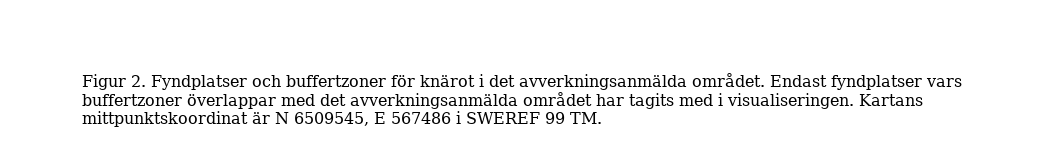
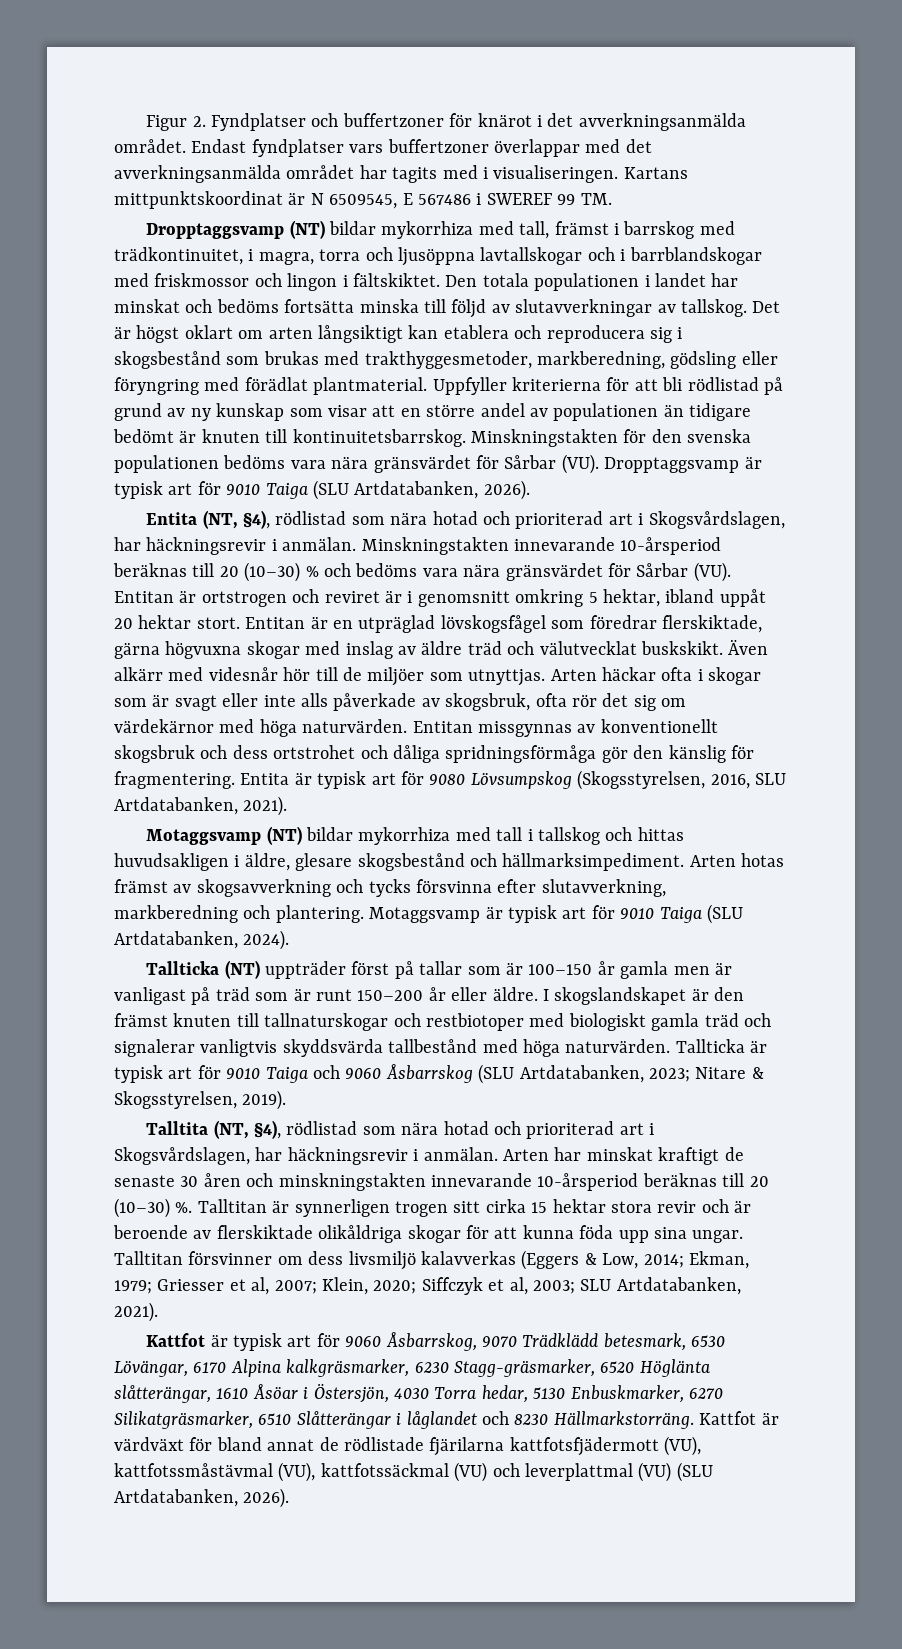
+ Dropptaggsvamp (NT) bildar mykorrhiza med tall, främst i barrskog med trädkontinuitet, i magra, torra och ljusöppna lavtallskogar och i barrblandskogar med friskmossor och lingon i fältskiktet. Den totala populationen i landet har minskat och bedöms fortsätta minska till följd av slutavverkningar av tallskog. Det är högst oklart om arten långsiktigt kan etablera och reproducera sig i skogsbestånd som brukas med trakthyggesmetoder, markberedning, gödsling eller föryngring med förädlat plantmaterial. Uppfyller kriterierna för att bli rödlistad på grund av ny kunskap som visar att en större andel av populationen än tidigare bedömt är knuten till kontinuitetsbarrskog. Minskningstakten för den svenska populationen bedöms vara nära gränsvärdet för Sårbar (VU). Dropptaggsvamp är typisk art för 9010 Taiga (SLU Artdatabanken, 2026).
+ Entita (NT, §4), rödlistad som nära hotad och prioriterad art i Skogsvårdslagen, har häckningsrevir i anmälan. Minskningstakten innevarande 10-årsperiod beräknas till 20 (10–30) % och bedöms vara nära gränsvärdet för Sårbar (VU). Entitan är ortstrogen och reviret är i genomsnitt omkring 5 hektar, ibland uppåt 20 hektar stort. Entitan är en utpräglad lövskogsfågel som föredrar flerskiktade, gärna högvuxna skogar med inslag av äldre träd och välutvecklat buskskikt. Även alkärr med videsnår hör till de miljöer som utnyttjas. Arten häckar ofta i skogar som är svagt eller inte alls påverkade av skogsbruk, ofta rör det sig om värdekärnor med höga naturvärden. Entitan missgynnas av konventionellt skogsbruk och dess ortstrohet och dåliga spridningsförmåga gör den känslig för fragmentering. Entita är typisk art för 9080 Lövsumpskog (Skogsstyrelsen, 2016, SLU Artdatabanken, 2021).
+ Motaggsvamp (NT) bildar mykorrhiza med tall i tallskog och hittas huvudsakligen i äldre, glesare skogsbestånd och hällmarksimpediment. Arten hotas främst av skogsavverkning och tycks försvinna efter slutavverkning, markberedning och plantering. Motaggsvamp är typisk art för 9010 Taiga (SLU Artdatabanken, 2024).
+ Tallticka (NT) uppträder först på tallar som är 100–150 år gamla men är vanligast på träd som är runt 150–200 år eller äldre. I skogslandskapet är den främst knuten till tallnaturskogar och restbiotoper med biologiskt gamla träd och signalerar vanligtvis skyddsvärda tallbestånd med höga naturvärden. Tallticka är typisk art för 9010 Taiga och 9060 Åsbarrskog (SLU Artdatabanken, 2023; Nitare & Skogsstyrelsen, 2019).
+ Talltita (NT, §4), rödlistad som nära hotad och prioriterad art i Skogsvårdslagen, har häckningsrevir i anmälan. Arten har minskat kraftigt de senaste 30 åren och minskningstakten innevarande 10-årsperiod beräknas till 20 (10–30) %. Talltitan är synnerligen trogen sitt cirka 15 hektar stora revir och är beroende av flerskiktade olikåldriga skogar för att kunna föda upp sina ungar. Talltitan försvinner om dess livsmiljö kalavverkas (Eggers & Low, 2014; Ekman, 1979; Griesser et al, 2007; Klein, 2020; Siffczyk et al, 2003; SLU Artdatabanken, 2021).
+ Kattfot är typisk art för 9060 Åsbarrskog, 9070 Trädklädd betesmark, 6530 Lövängar, 6170 Alpina kalkgräsmarker, 6230 Stagg-gräsmarker, 6520 Höglänta slåtterängar, 1610 Åsöar i Östersjön, 4030 Torra hedar, 5130 Enbuskmarker, 6270 Silikatgräsmarker, 6510 Slåtterängar i låglandet och 8230 Hällmarkstorräng. Kattfot är värdväxt för bland annat de rödlistade fjärilarna kattfotsfjädermott (VU), kattfotssmåstävmal (VU), kattfotssäckmal (VU) och leverplattmal (VU) (SLU Artdatabanken, 2026).

